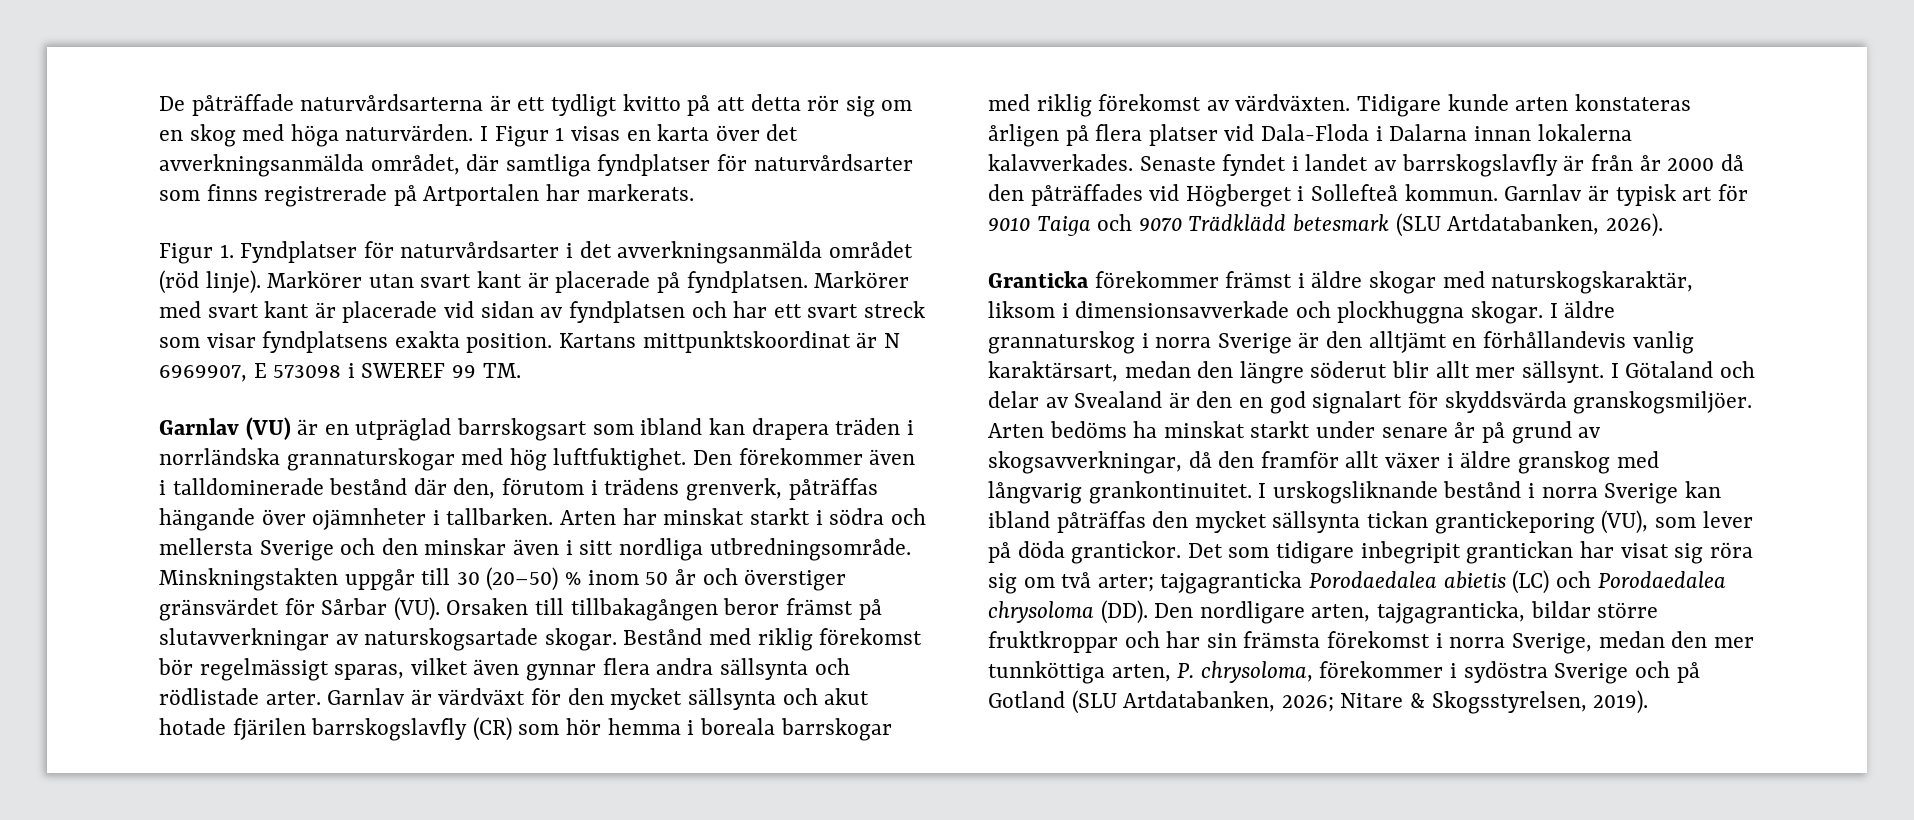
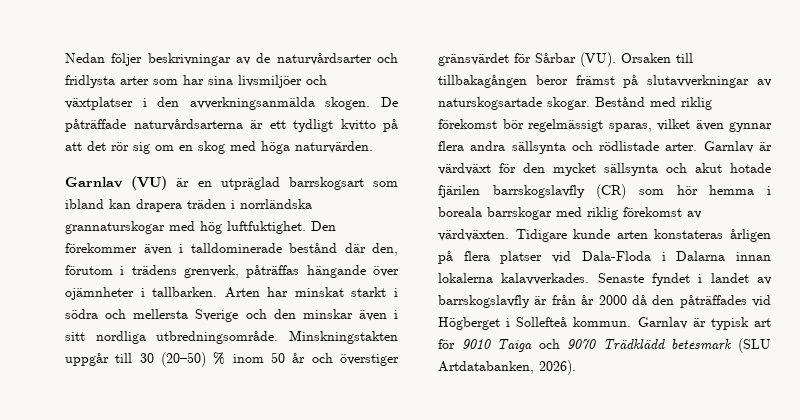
+ Nedan följer beskrivningar av de naturvårdsarter och fridlysta arter som har sina livsmiljöer och växtplatser i den avverkningsanmälda skogen.
- De påträffade naturvårdsarterna är ett tydligt kvitto på att detta rör sig om en skog med höga naturvärden. I Figur 1 visas en karta över det avverkningsanmälda området, där samtliga fyndplatser för naturvårdsarter som finns registrerade på Artportalen har markerats.
- Figur 1. Fyndplatser för naturvårdsarter i det avverkningsanmälda området (röd linje). Markörer utan svart kant är placerade på fyndplatsen. Markörer med svart kant är placerade vid sidan av fyndplatsen och har ett svart streck som visar fyndplatsens exakta position. Kartans mittpunktskoordinat är N 6969907, E 573098 i SWEREF 99 TM.
+ De påträffade naturvårdsarterna är ett tydligt kvitto på att det rör sig om en skog med höga naturvärden.
- Granticka förekommer främst i äldre skogar med naturskogskaraktär, liksom i dimensionsavverkade och plockhuggna skogar. I äldre grannaturskog i norra Sverige är den alltjämt en förhållandevis vanlig karaktärsart, medan den längre söderut blir allt mer sällsynt. I Götaland och delar av Svealand är den en god signalart för skyddsvärda granskogsmiljöer. Arten bedöms ha minskat starkt under senare år på grund av skogsavverkningar, då den framför allt växer i äldre granskog med långvarig grankontinuitet. I urskogsliknande bestånd i norra Sverige kan ibland påträffas den mycket sällsynta tickan grantickeporing (VU), som lever på döda grantickor. Det som tidigare inbegripit grantickan har visat sig röra sig om två arter; tajgagranticka Porodaedalea abietis (LC) och Porodaedalea chrysoloma (DD). Den nordligare arten, tajgagranticka, bildar större fruktkroppar och har sin främsta förekomst i norra Sverige, medan den mer tunnköttiga arten, P. chrysoloma, förekommer i sydöstra Sverige och på Gotland (SLU Artdatabanken, 2026; Nitare & Skogsstyrelsen, 2019).

